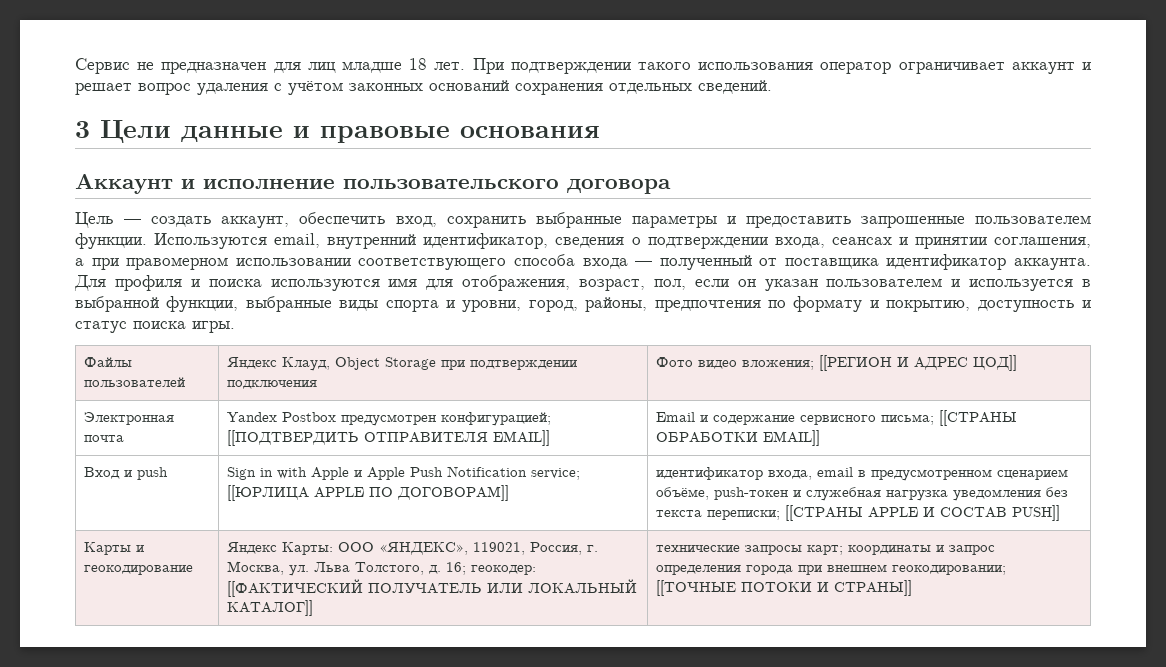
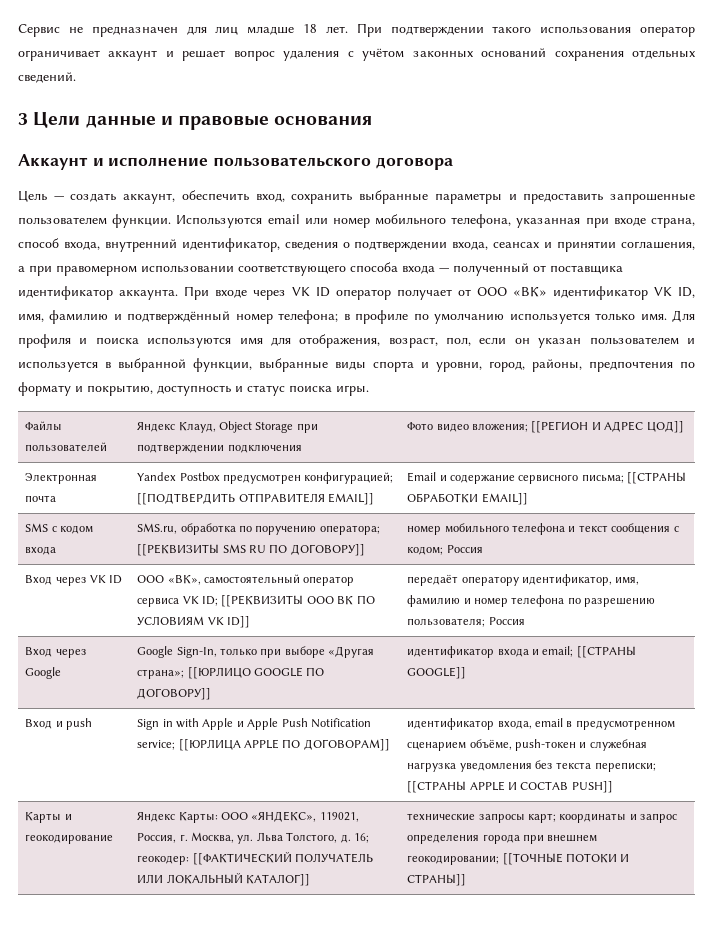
- Используются email, внутренний идентификатор, сведения о подтверждении входа, сеансах и принятии соглашения, а при правомерном использовании соответствующего способа входа — полученный от поставщика идентификатор аккаунта.
+ Используются email или номер мобильного телефона, указанная при входе страна, способ входа, внутренний идентификатор, сведения о подтверждении входа, сеансах и принятии соглашения, а при правомерном использовании соответствующего способа входа — полученный от поставщика идентификатор аккаунта.
+ При входе через VK ID оператор получает от ООО «ВК» идентификатор VK ID, имя, фамилию и подтверждённый номер телефона; в профиле по умолчанию используется только имя.
+ SMS с кодом входа | SMS.ru, обработка по поручению оператора; [[РЕКВИЗИТЫ SMS RU ПО ДОГОВОРУ]] | номер мобильного телефона и текст сообщения с кодом; Россия
+ Вход через VK ID | ООО «ВК», самостоятельный оператор сервиса VK ID; [[РЕКВИЗИТЫ ООО ВК ПО УСЛОВИЯМ VK ID]] | передаёт оператору идентификатор, имя, фамилию и номер телефона по разрешению пользователя; Россия
+ Вход через Google | Google Sign-In, только при выборе «Другая страна»; [[ЮРЛИЦО GOOGLE ПО ДОГОВОРУ]] | идентификатор входа и email; [[СТРАНЫ GOOGLE]]

